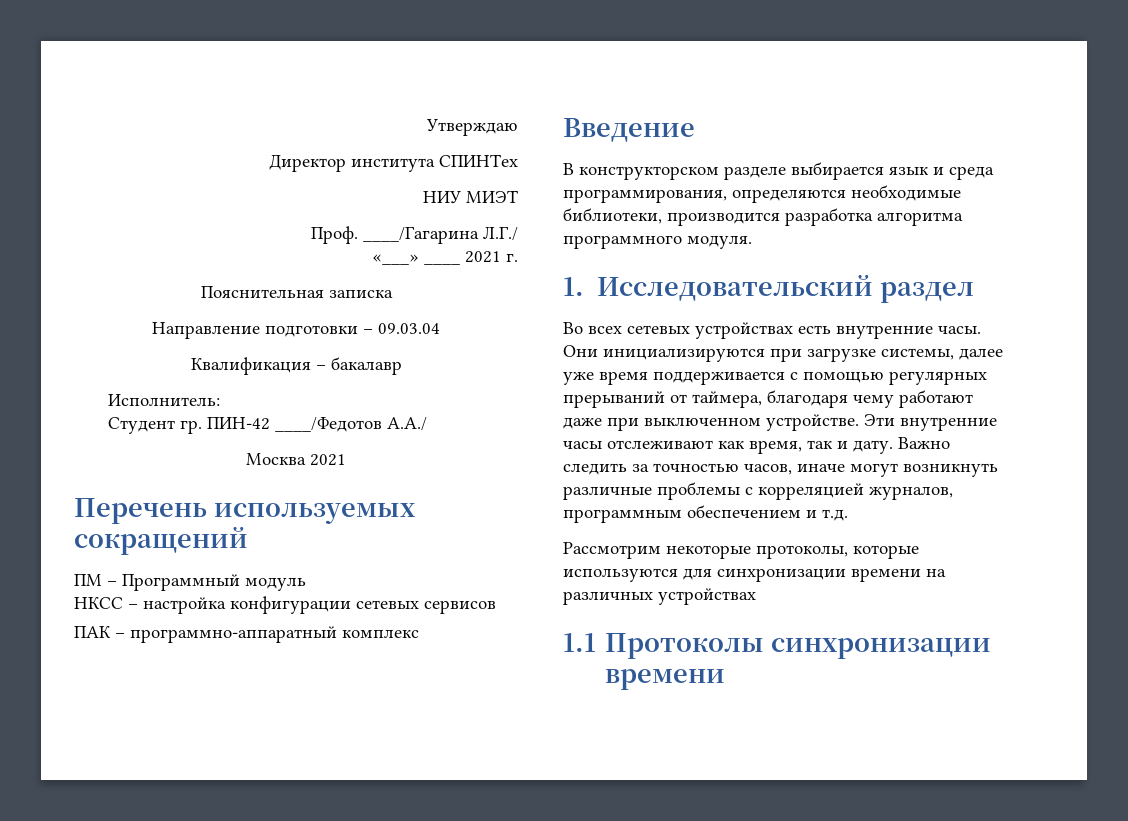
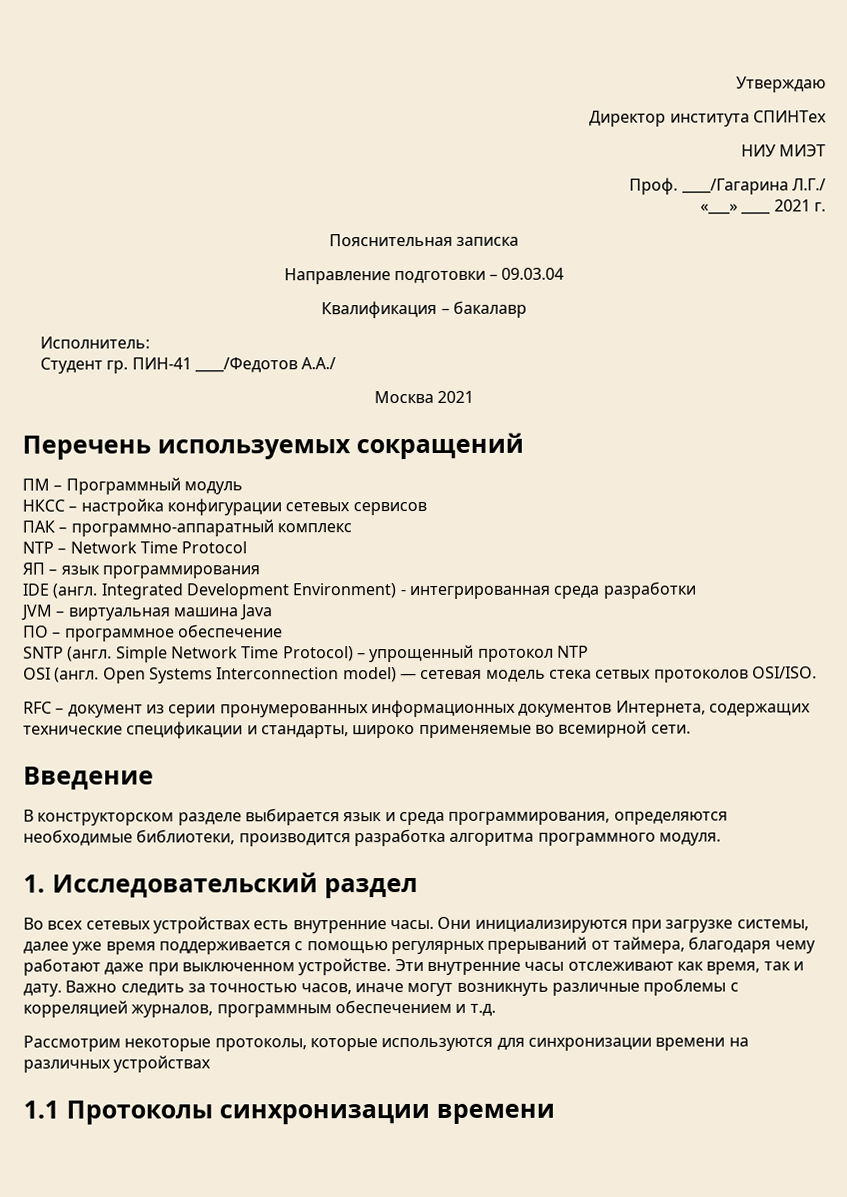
- ПИН-42 ____/Федотов А.А./
+ ПИН-41 ____/Федотов А.А./
+ NTP – Network Time Protocol
+ ЯП – язык программирования
+ IDE (англ. Integrated Development Environment) - интегрированная среда разработки
+ JVM – виртуальная машина Java
+ ПО – программное обеспечение
+ SNTP (англ. Simple Network Time Protocol) – упрощенный протокол NTP
+ OSI (англ. Open Systems Interconnection model) — сетевая модель стека сетвых протоколов OSI/ISO.
+ RFC – документ из серии пронумерованных информационных документов Интернета, содержащих технические спецификации и стандарты, широко применяемые во всемирной сети.

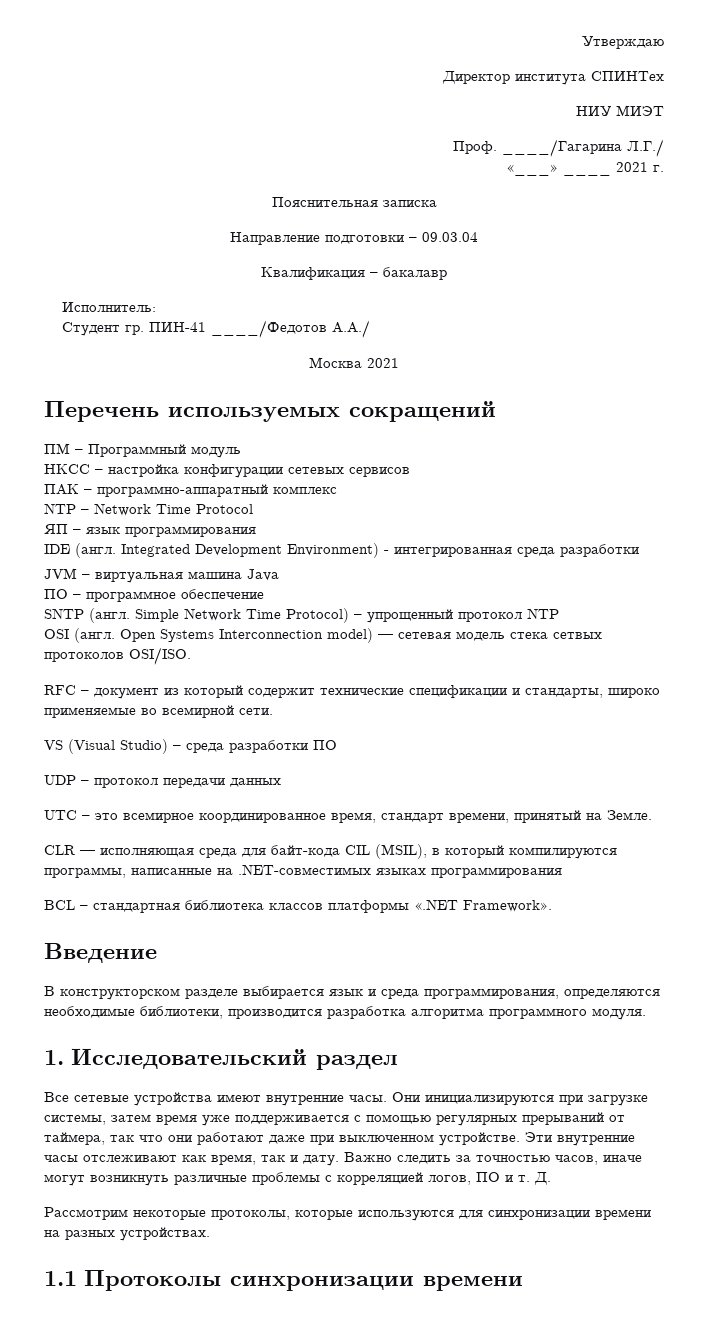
- RFC – документ из серии пронумерованных информационных документов Интернета, содержащих технические спецификации и стандарты, широко применяемые во всемирной сети.
+ RFC – документ из который содержит технические спецификации и стандарты, широко применяемые во всемирной сети.
+ VS (Visual Studio) – среда разработки ПО
+ UDP – протокол передачи данных
+ UTC – это всемирное координированное время, стандарт времени, принятый на Земле.
+ CLR — исполняющая среда для байт-кода CIL (MSIL), в который компилируются программы, написанные на .NET-совместимых языках программирования
+ BCL – стандартная библиотека классов платформы «.NET Framework».
- Во всех сетевых устройствах есть внутренние часы.
+ Все сетевые устройства имеют внутренние часы.
- Они инициализируются при загрузке системы, далее уже время поддерживается с помощью регулярных прерываний от таймера, благодаря чему работают даже при выключенном устройстве.
+ Они инициализируются при загрузке системы, затем время уже поддерживается с помощью регулярных прерываний от таймера, так что они работают даже при выключенном устройстве.
- Важно следить за точностью часов, иначе могут возникнуть различные проблемы с корреляцией журналов, программным обеспечением и т.д.
+ Важно следить за точностью часов, иначе могут возникнуть различные проблемы с корреляцией логов, ПО и т. Д.
- Рассмотрим некоторые протоколы, которые используются для синхронизации времени на различных устройствах
+ Рассмотрим некоторые протоколы, которые используются для синхронизации времени на разных устройствах.

